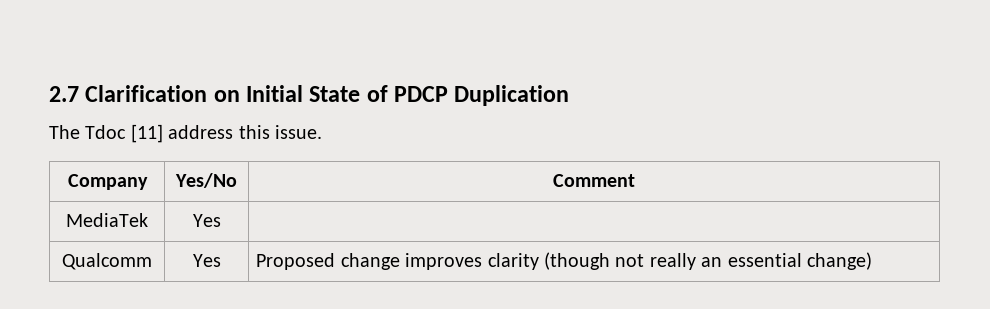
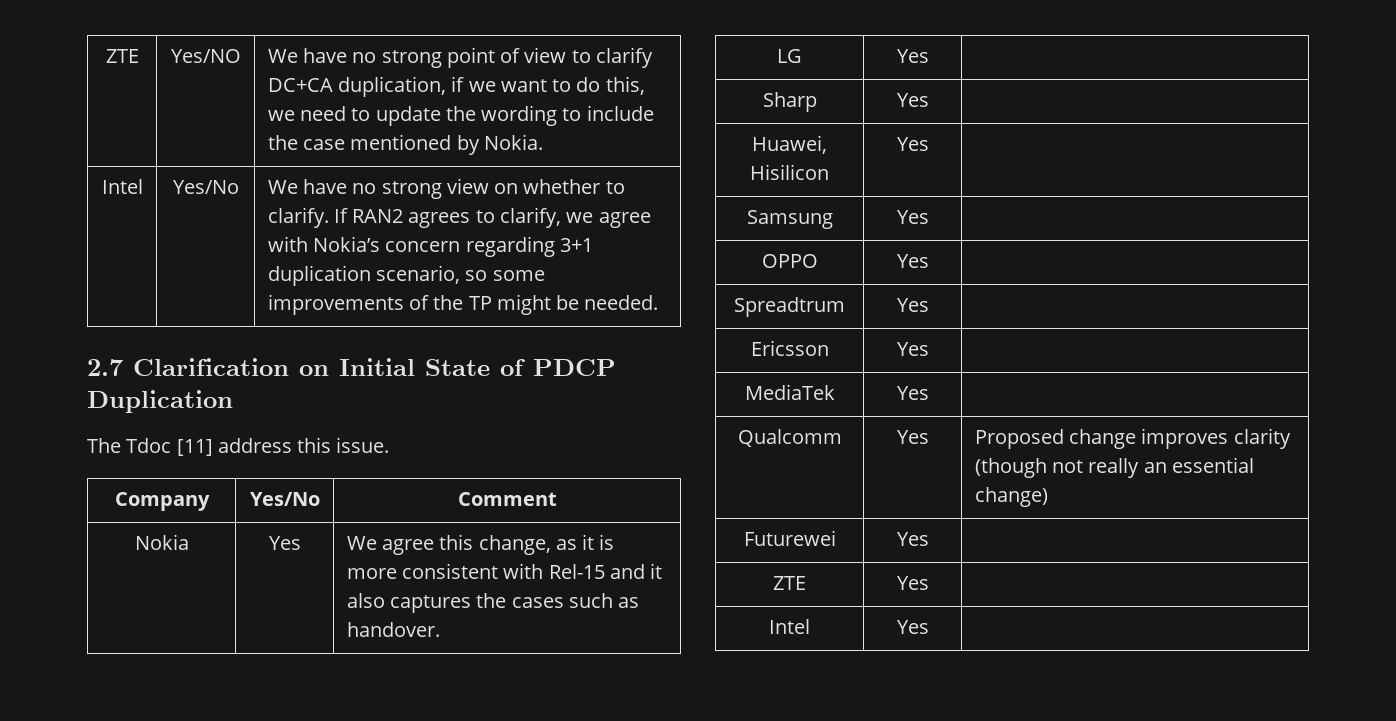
+ ZTE | Yes/NO | We have no strong point of view to clarify DC+CA duplication, if we want to do this, we need to update the wording to include the case mentioned by Nokia.
+ Intel | Yes/No | We have no strong view on whether to clarify. If RAN2 agrees to clarify, we agree with Nokia’s concern regarding 3+1 duplication scenario, so some improvements of the TP might be needed.
+ Nokia | Yes | We agree this change, as it is more consistent with Rel-15 and it also captures the cases such as handover.
+ LG | Yes |
+ Sharp | Yes |
+ Huawei, Hisilicon | Yes |
+ Samsung | Yes |
+ OPPO | Yes |
+ Spreadtrum | Yes |
+ Ericsson | Yes |
+ Futurewei | Yes |
+ ZTE | Yes |
+ Intel | Yes |

